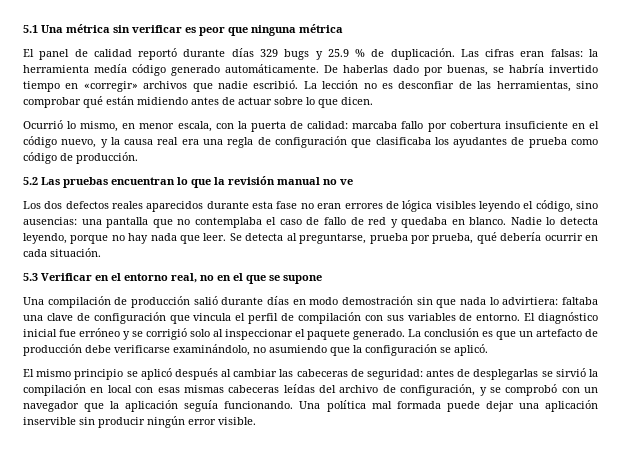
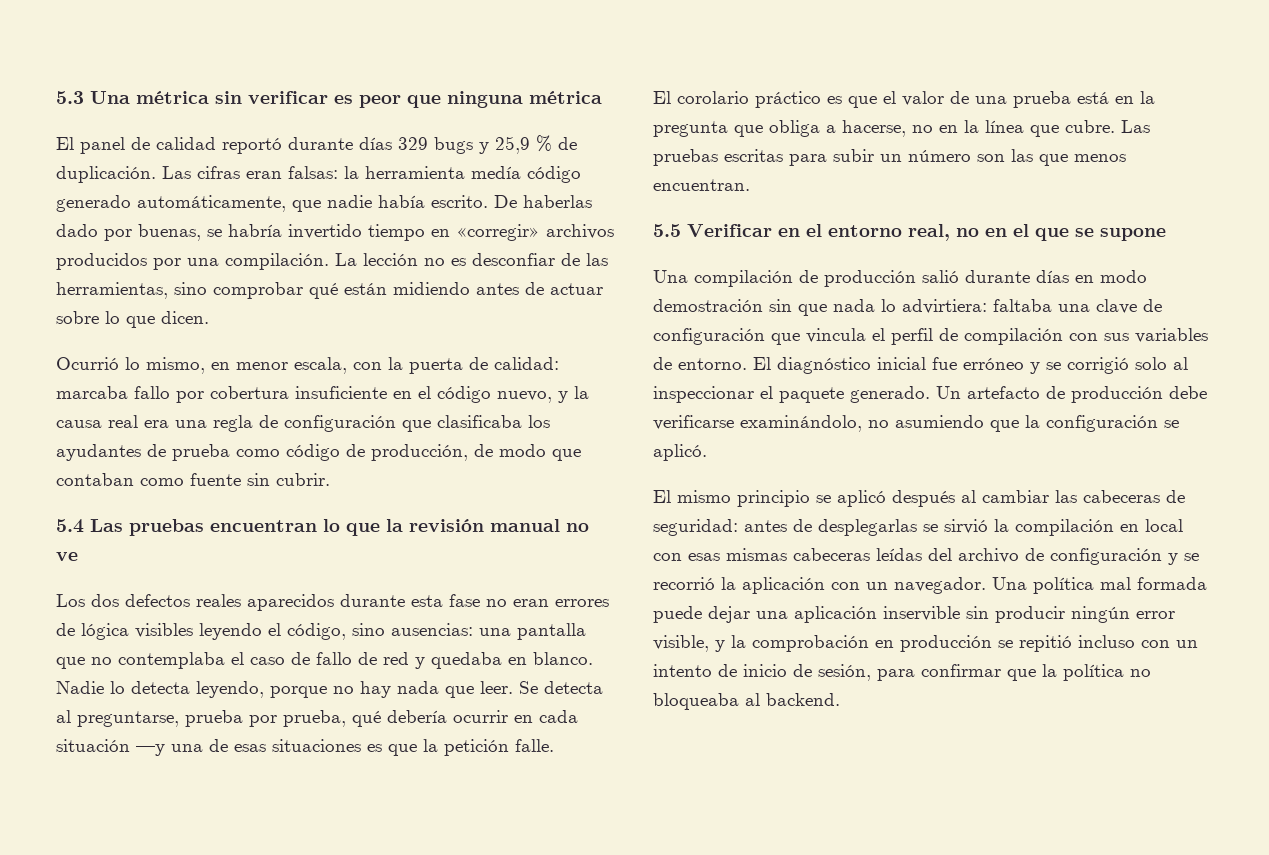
- 5.1 Una métrica sin verificar es peor que ninguna métrica
+ 5.3 Una métrica sin verificar es peor que ninguna métrica
- El panel de calidad reportó durante días 329 bugs y 25.9 % de duplicación.
+ El panel de calidad reportó durante días 329 bugs y 25,9 % de duplicación.
- Las cifras eran falsas: la herramienta medía código generado automáticamente.
+ Las cifras eran falsas: la herramienta medía código generado automáticamente, que nadie había escrito.
- De haberlas dado por buenas, se habría invertido tiempo en «corregir» archivos que nadie escribió.
+ De haberlas dado por buenas, se habría invertido tiempo en «corregir» archivos producidos por una compilación.
- Ocurrió lo mismo, en menor escala, con la puerta de calidad: marcaba fallo por cobertura insuficiente en el código nuevo, y la causa real era una regla de configuración que clasificaba los ayudantes de prueba como código de producción.
- 5.2 Las pruebas encuentran lo que la revisión manual no ve
+ Ocurrió lo mismo, en menor escala, con la puerta de calidad: marcaba fallo por cobertura insuficiente en el código nuevo, y la causa real era una regla de configuración que clasificaba los ayudantes de prueba como código de producción, de modo que contaban como fuente sin cubrir.
+ 5.4 Las pruebas encuentran lo que la revisión manual no ve
- Se detecta al preguntarse, prueba por prueba, qué debería ocurrir en cada situación.
- 5.3 Verificar en el entorno real, no en el que se supone
+ Se detecta al preguntarse, prueba por prueba, qué debería ocurrir en cada situación —y una de esas situaciones es que la petición falle.
+ El corolario práctico es que el valor de una prueba está en la pregunta que obliga a hacerse, no en la línea que cubre. Las pruebas escritas para subir un número son las que menos encuentran.
+ 5.5 Verificar en el entorno real, no en el que se supone
- La conclusión es que un artefacto de producción debe verificarse examinándolo, no asumiendo que la configuración se aplicó.
+ Un artefacto de producción debe verificarse examinándolo, no asumiendo que la configuración se aplicó.
- El mismo principio se aplicó después al cambiar las cabeceras de seguridad: antes de desplegarlas se sirvió la compilación en local con esas mismas cabeceras leídas del archivo de configuración, y se comprobó con un navegador que la aplicación seguía funcionando.
+ El mismo principio se aplicó después al cambiar las cabeceras de seguridad: antes de desplegarlas se sirvió la compilación en local con esas mismas cabeceras leídas del archivo de configuración y se recorrió la aplicación con un navegador.
- Una política mal formada puede dejar una aplicación inservible sin producir ningún error visible.
+ Una política mal formada puede dejar una aplicación inservible sin producir ningún error visible, y la comprobación en producción se repitió incluso con un intento de inicio de sesión, para confirmar que la política no bloqueaba al backend.

